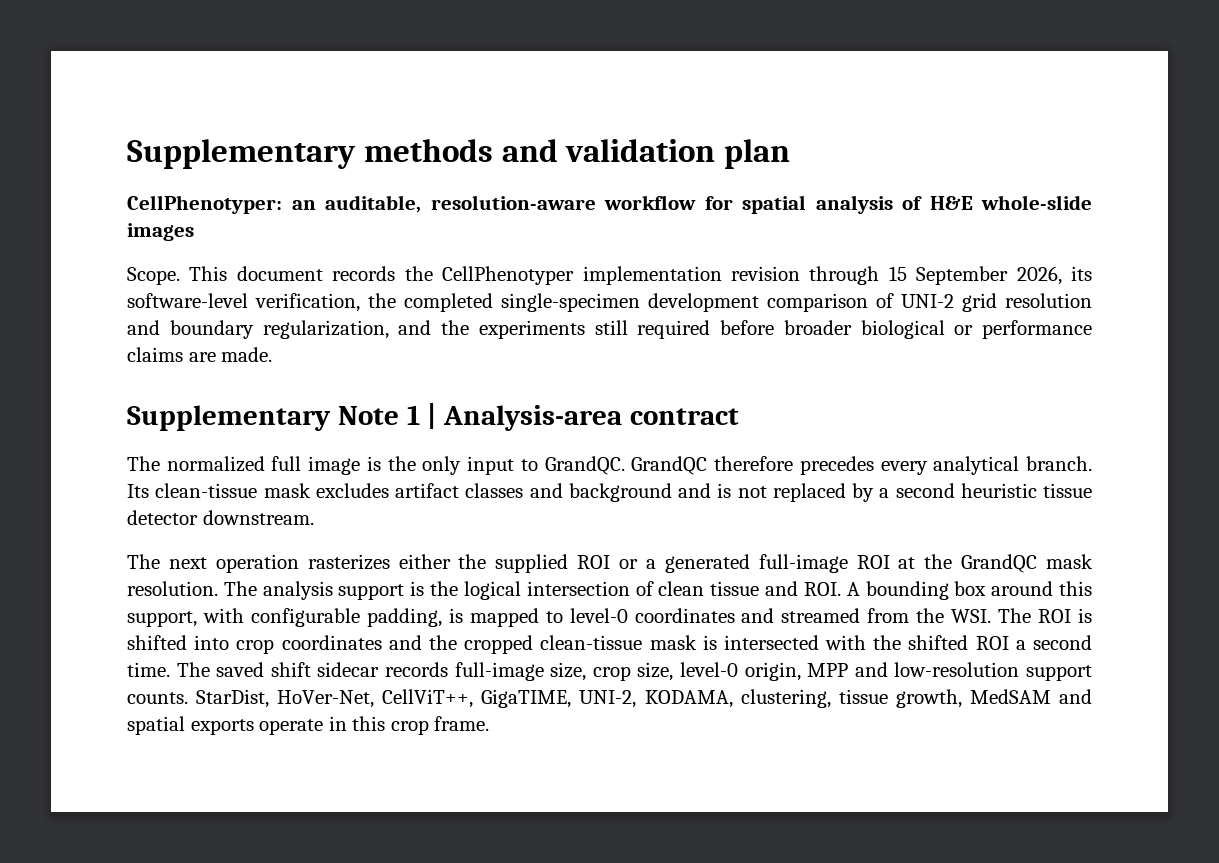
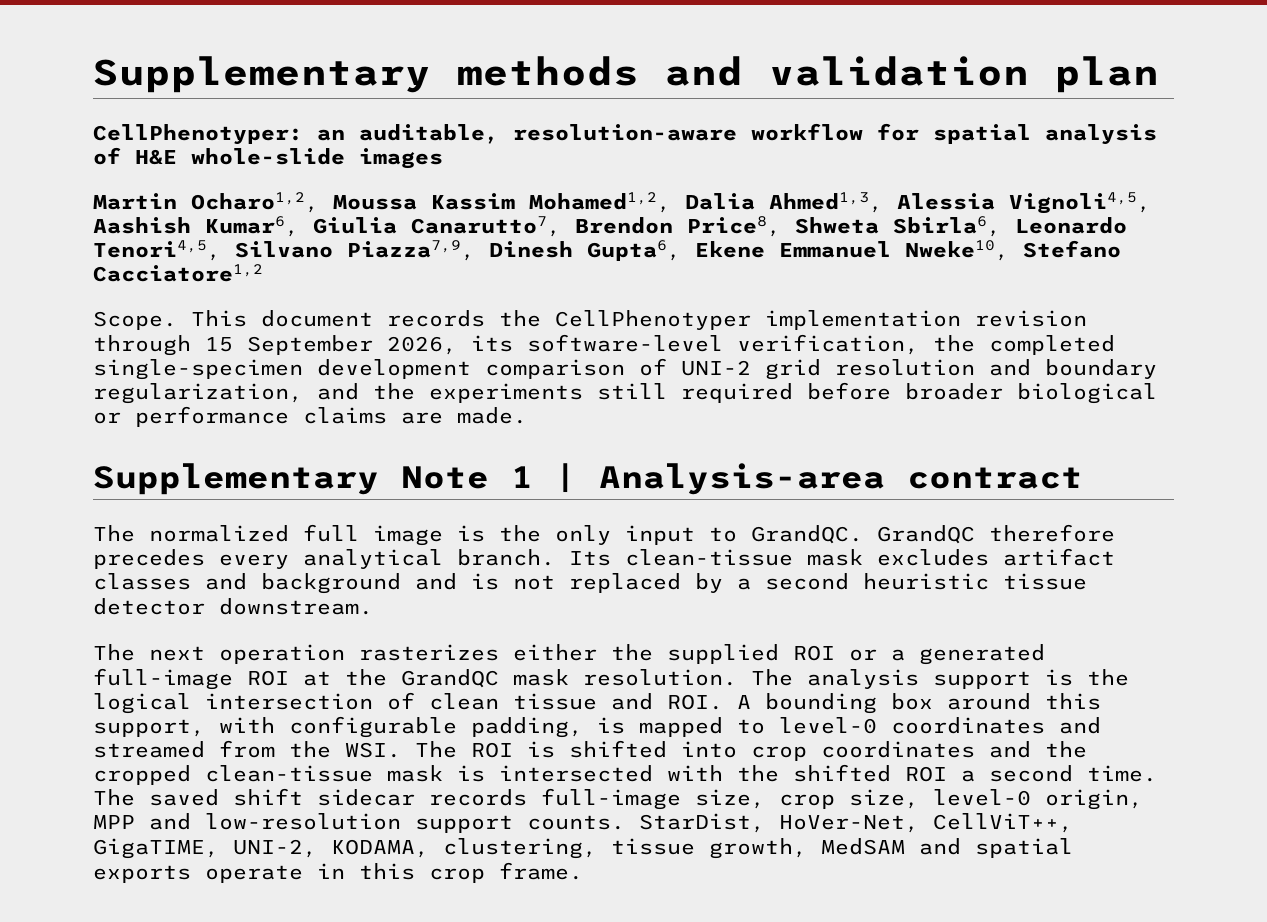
+ Martin Ocharo1,2, Moussa Kassim Mohamed1,2, Dalia Ahmed1,3, Alessia Vignoli4,5, Aashish Kumar6, Giulia Canarutto7, Brendon Price8, Shweta Sbirla6, Leonardo Tenori4,5, Silvano Piazza7,9, Dinesh Gupta6, Ekene Emmanuel Nweke10, Stefano Cacciatore1,2

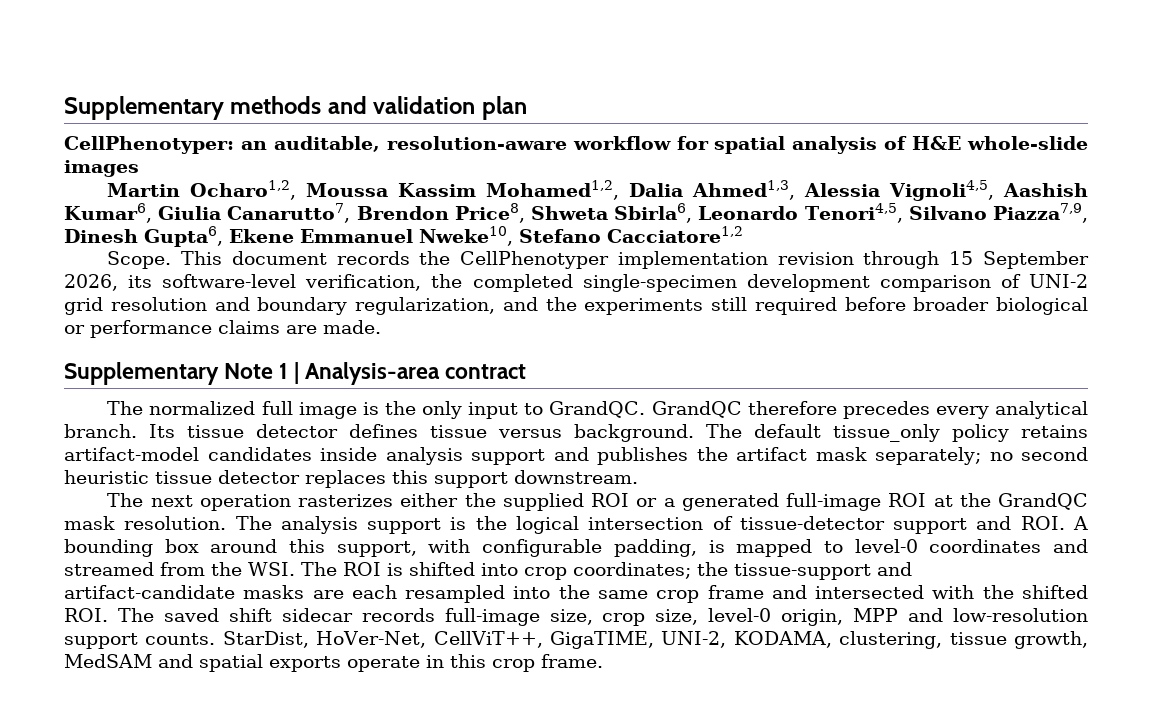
- Its clean-tissue mask excludes artifact classes and background and is not replaced by a second heuristic tissue detector downstream.
+ Its tissue detector defines tissue versus background. The default tissue_only policy retains artifact-model candidates inside analysis support and publishes the artifact mask separately; no second heuristic tissue detector replaces this support downstream.
- The analysis support is the logical intersection of clean tissue and ROI. A bounding box around this support, with configurable padding, is mapped to level-0 coordinates and streamed from the WSI. The ROI is shifted into crop coordinates and the cropped clean-tissue mask is intersected with the shifted ROI a second time. The saved shift sidecar records full-image size, crop size, level-0 origin, MPP and low-resolution support counts.
+ The analysis support is the logical intersection of tissue-detector support and ROI. A bounding box around this support, with configurable padding, is mapped to level-0 coordinates and streamed from the WSI. The ROI is shifted into crop coordinates; the tissue-support and artifact-candidate masks are each resampled into the same crop frame and intersected with the shifted ROI. The saved shift sidecar records full-image size, crop size, level-0 origin, MPP and low-resolution support counts.

